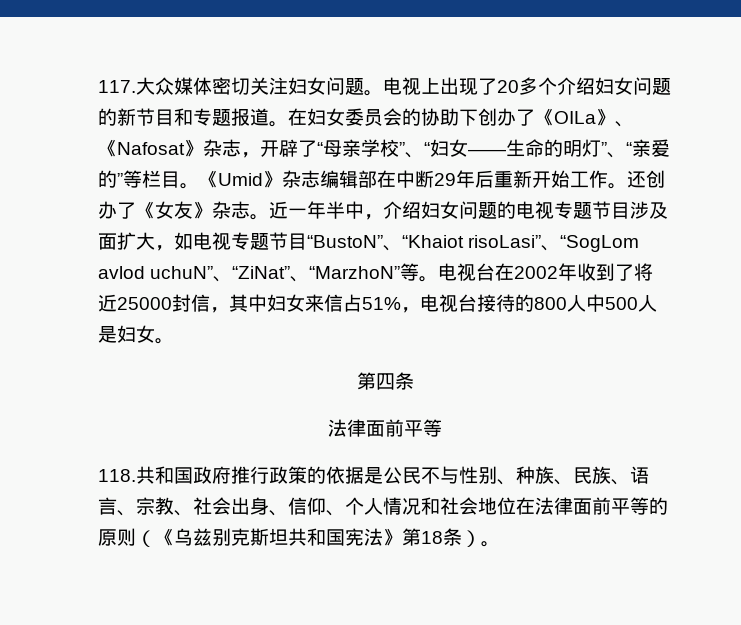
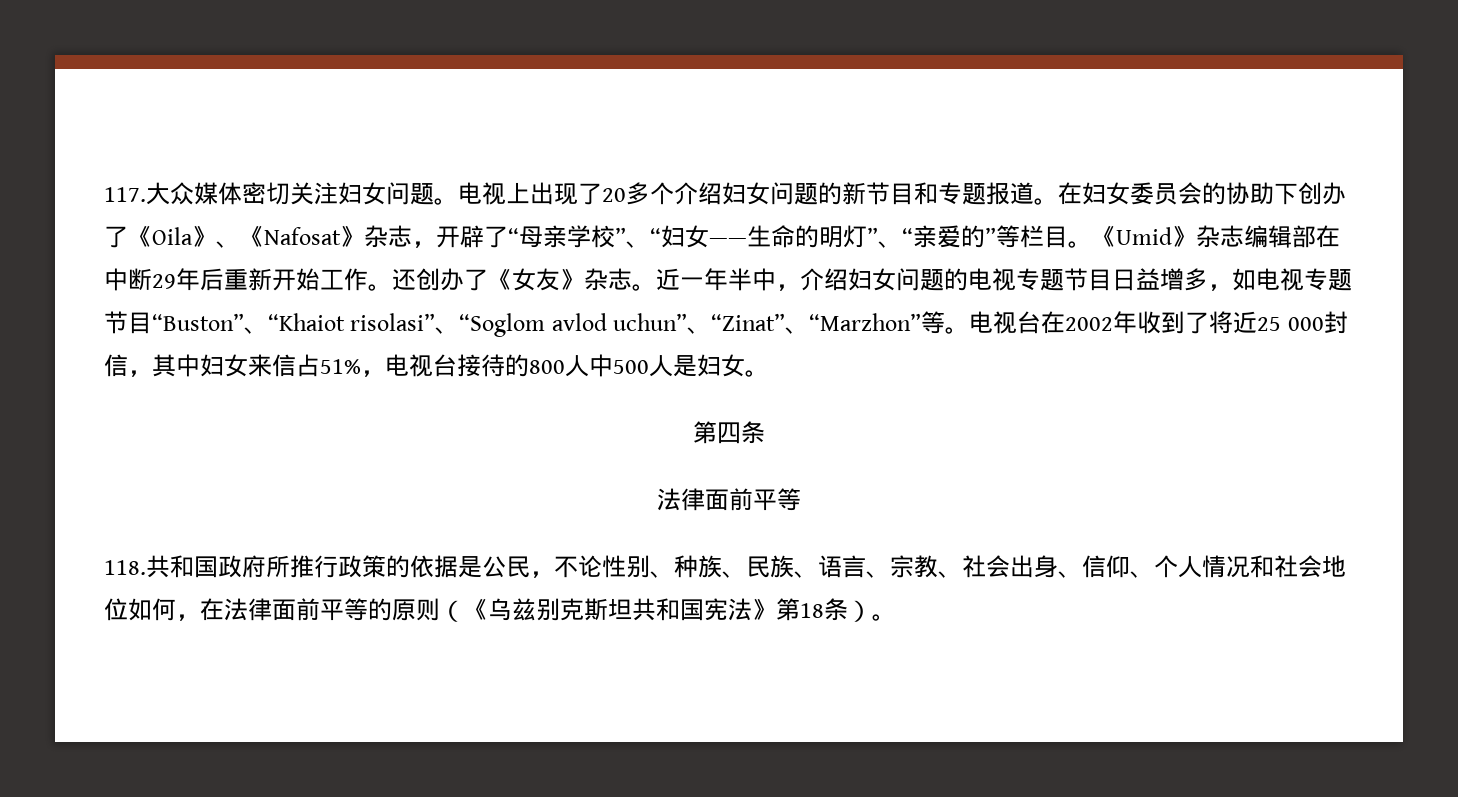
- 在妇女委员会的协助下创办了《OILa》、《Nafosat》杂志，开辟了“母亲学校”、“妇女——生命的明灯”、“亲爱的”等栏目。
+ 在妇女委员会的协助下创办了《Oila》、《Nafosat》杂志，开辟了“母亲学校”、“妇女——生命的明灯”、“亲爱的”等栏目。
- 近一年半中，介绍妇女问题的电视专题节目涉及面扩大，如电视专题节目“BustoN”、“Khaiot risoLasi”、“SogLom avlod uchuN”、“ZiNat”、“MarzhoN”等。
+ 近一年半中，介绍妇女问题的电视专题节目日益增多，如电视专题节目“Buston”、“Khaiot risolasi”、“Soglom avlod uchun”、“Zinat”、“Marzhon”等。
- 电视台在2002年收到了将近25000封信，其中妇女来信占51%，电视台接待的800人中500人是妇女。
+ 电视台在2002年收到了将近25 000封信，其中妇女来信占51%，电视台接待的800人中500人是妇女。
- 118.共和国政府推行政策的依据是公民不与性别、种族、民族、语言、宗教、社会出身、信仰、个人情况和社会地位在法律面前平等的原则（《乌兹别克斯坦共和国宪法》第18条）。
+ 118.共和国政府所推行政策的依据是公民，不论性别、种族、民族、语言、宗教、社会出身、信仰、个人情况和社会地位如何，在法律面前平等的原则（《乌兹别克斯坦共和国宪法》第18条）。

